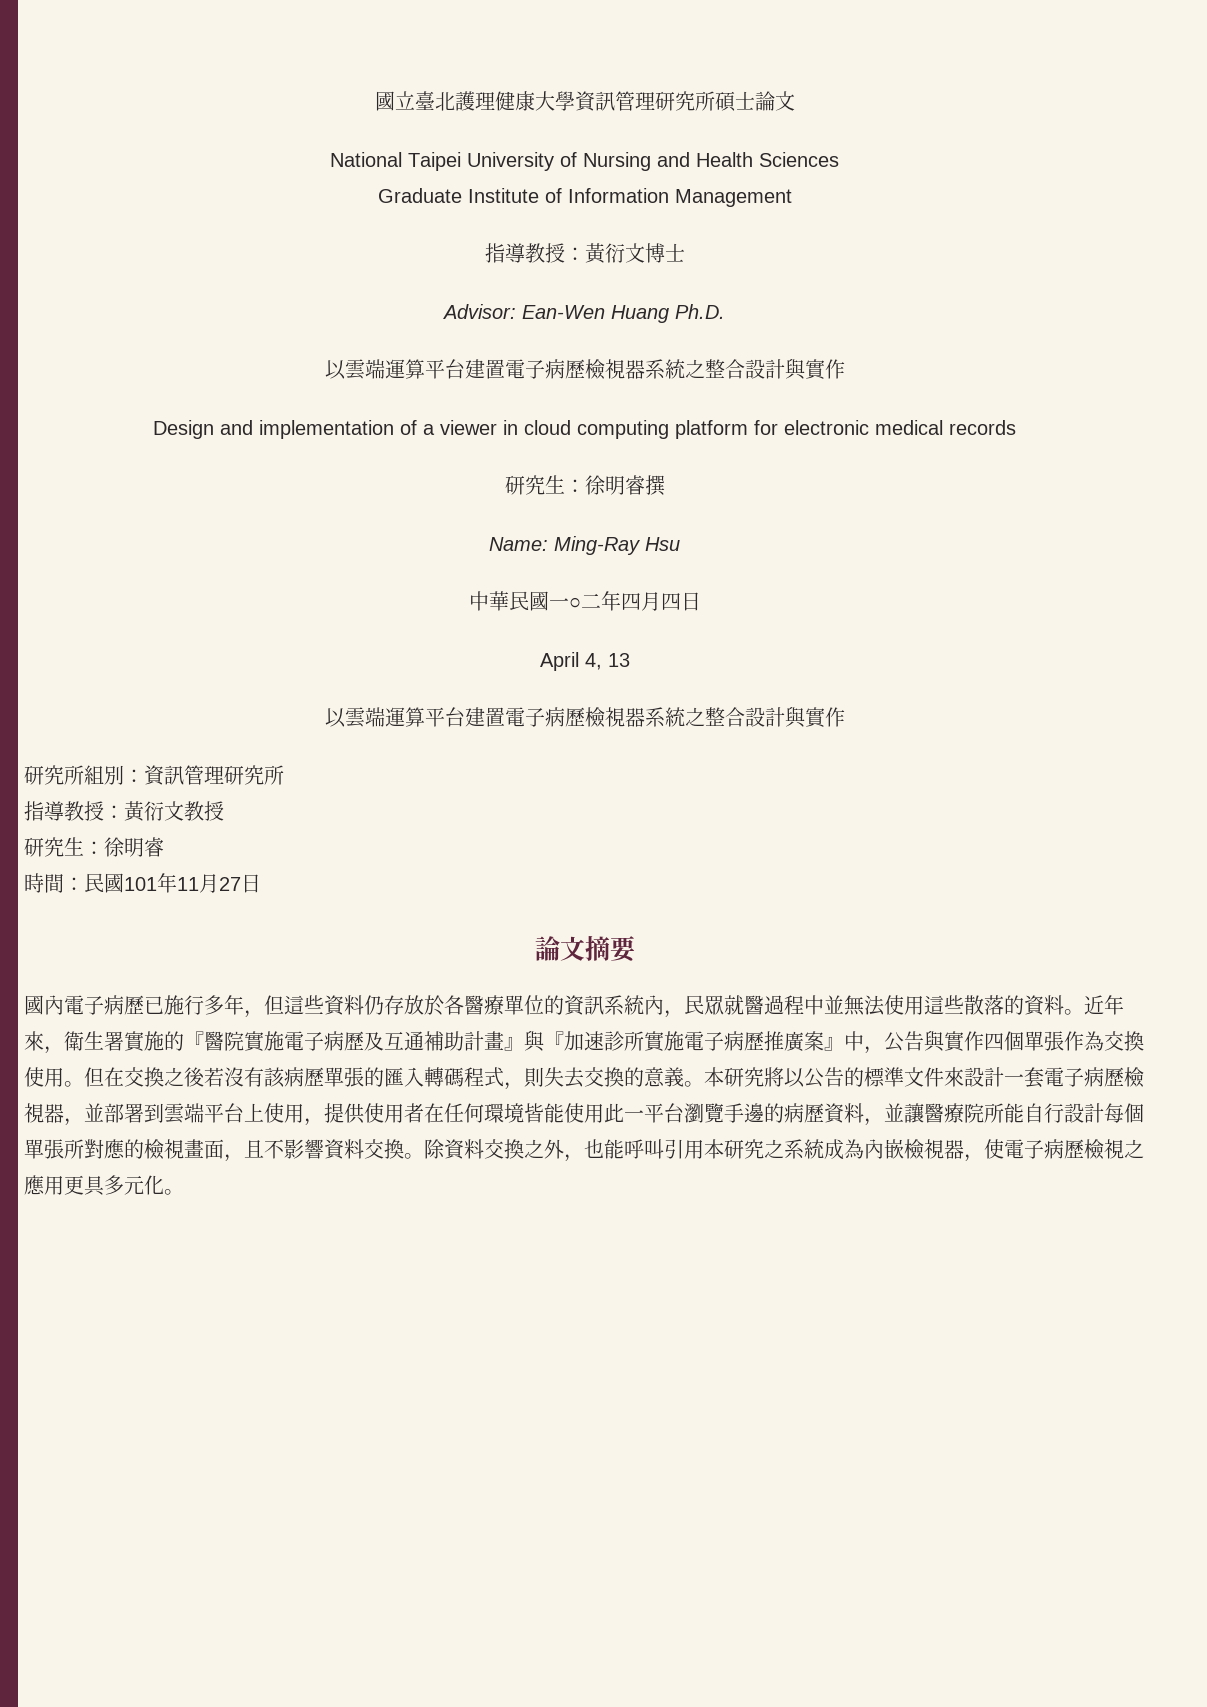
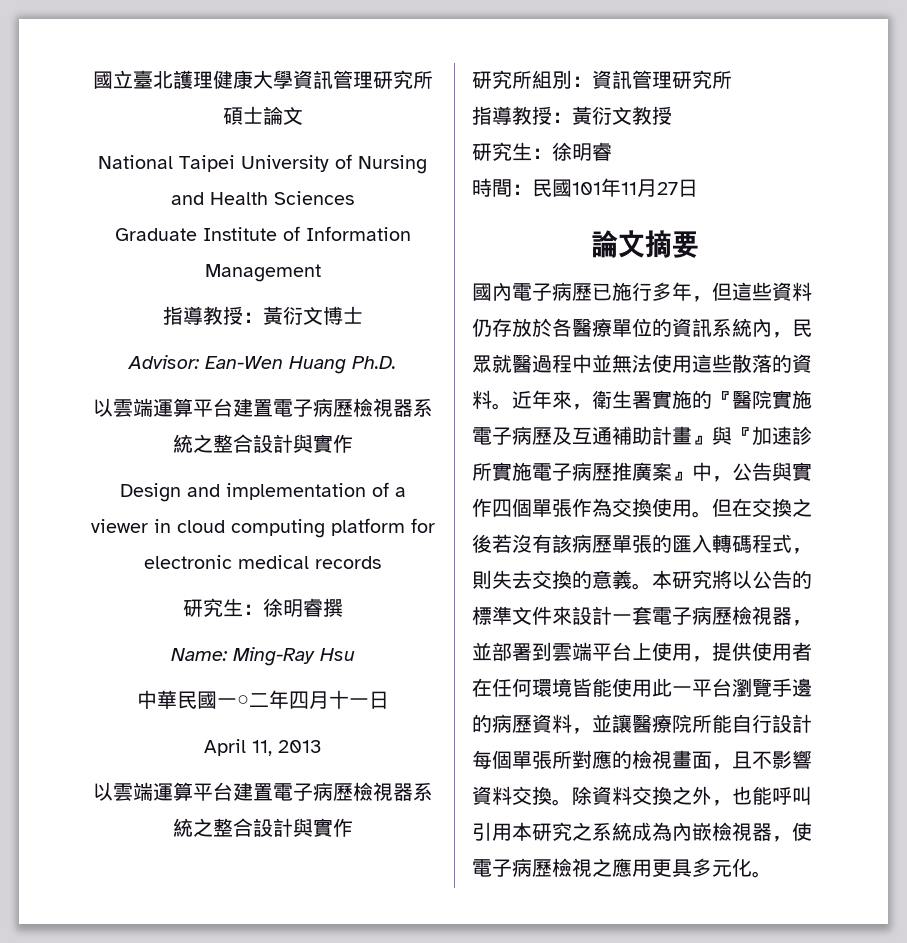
- 中華民國一○二年四月四日
+ 中華民國一○二年四月十一日
- April 4, 13
+ April 11, 2013

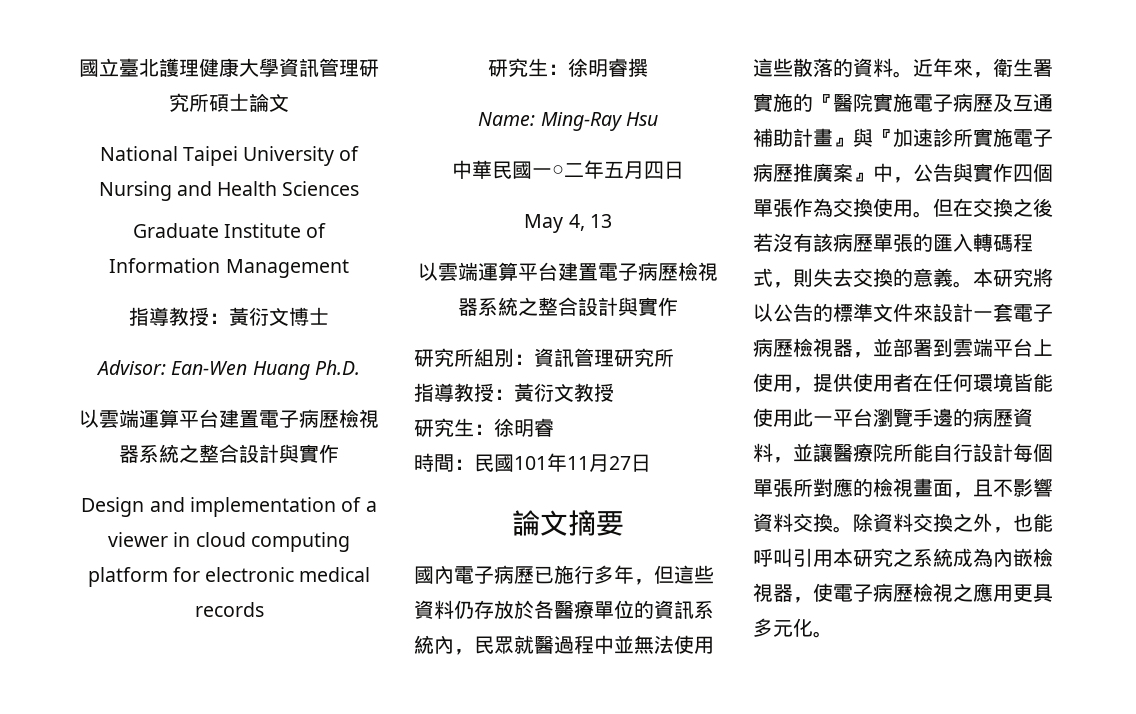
- 中華民國一○二年四月十一日
- April 11, 2013
+ 中華民國一○二年五月四日
+ May 4, 13

